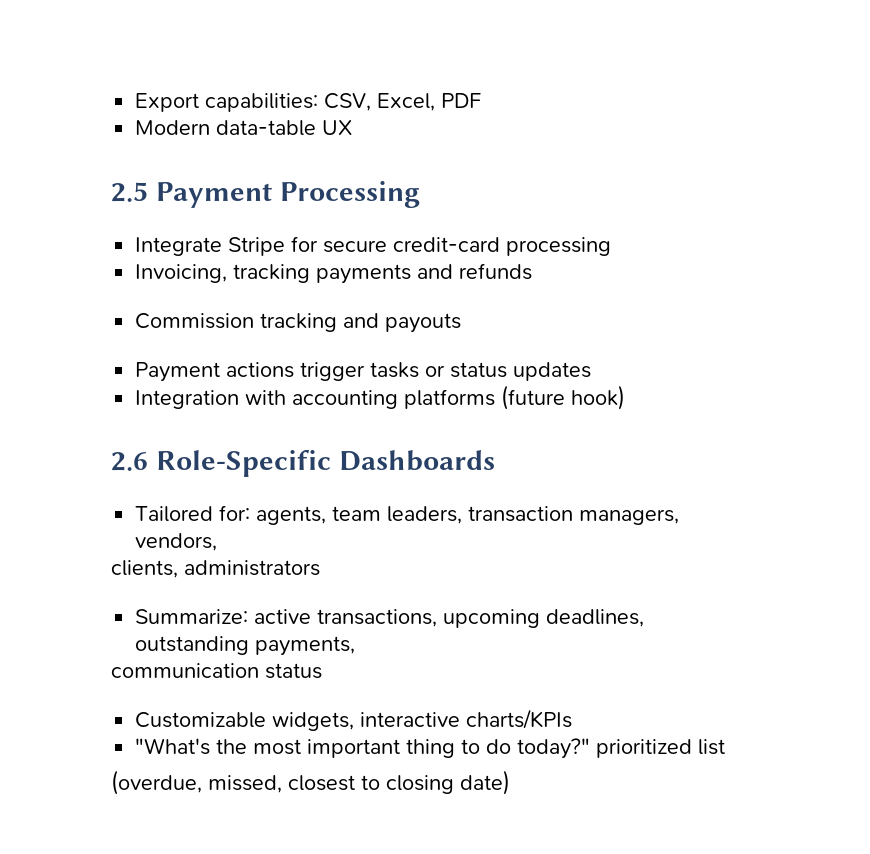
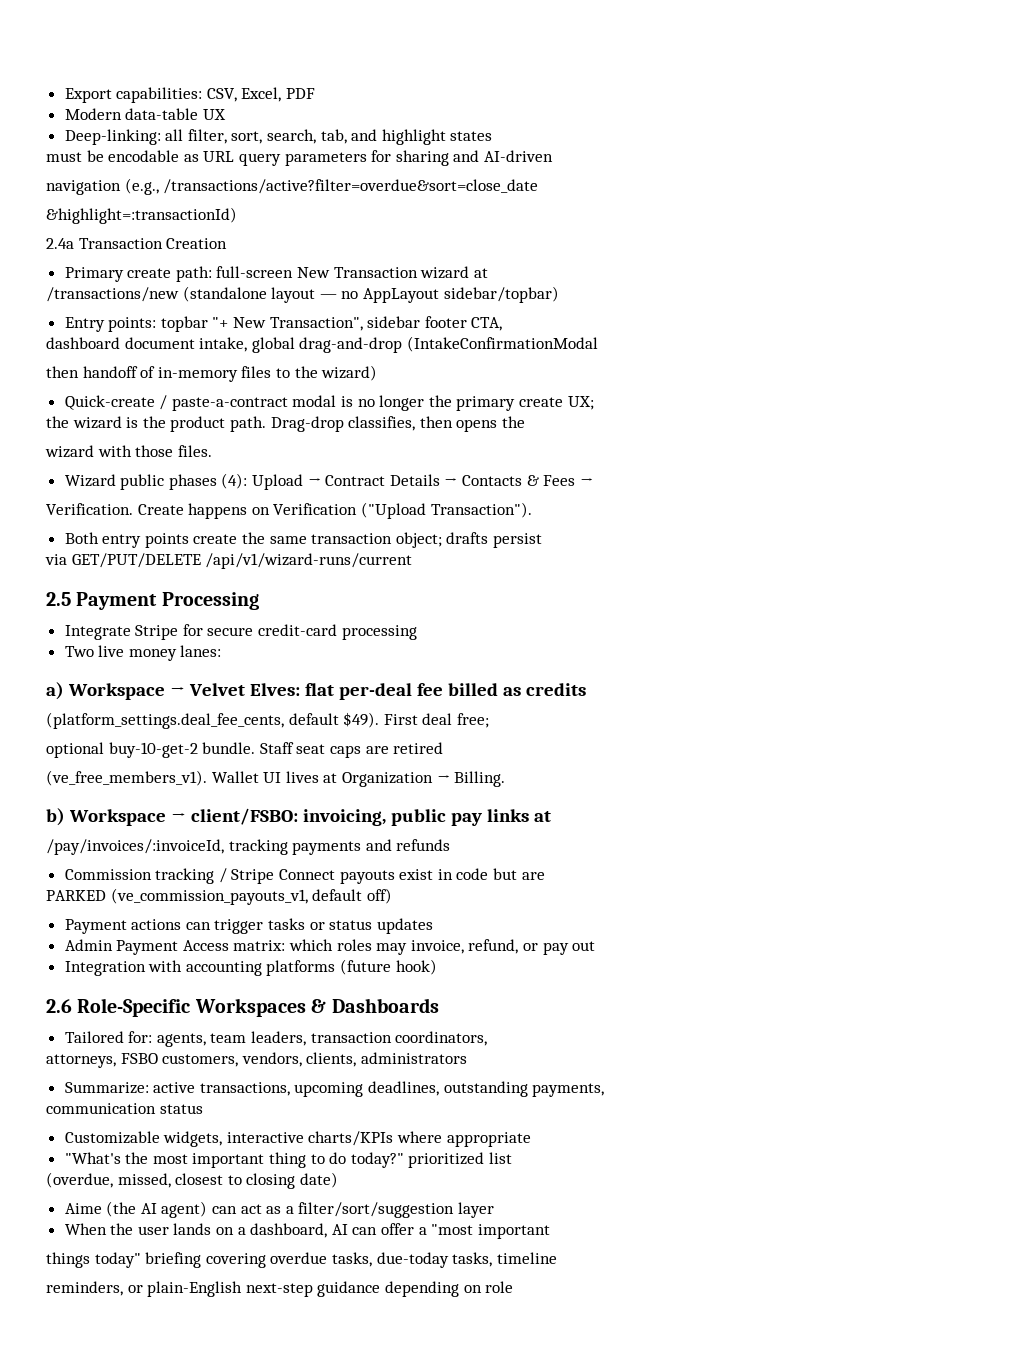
+ Deep-linking: all filter, sort, search, tab, and highlight states
+ must be encodable as URL query parameters for sharing and AI-driven
+ navigation (e.g., /transactions/active?filter=overdue&sort=close_date
+ &highlight=:transactionId)
+ 2.4a Transaction Creation
+ Primary create path: full-screen New Transaction wizard at
+ /transactions/new (standalone layout — no AppLayout sidebar/topbar)
+ Entry points: topbar "+ New Transaction", sidebar footer CTA,
+ dashboard document intake, global drag-and-drop (IntakeConfirmationModal
+ then handoff of in-memory files to the wizard)
+ Quick-create / paste-a-contract modal is no longer the primary create UX;
+ the wizard is the product path. Drag-drop classifies, then opens the
+ wizard with those files.
+ Wizard public phases (4): Upload → Contract Details → Contacts & Fees →
+ Verification. Create happens on Verification ("Upload Transaction").
+ Both entry points create the same transaction object; drafts persist
+ via GET/PUT/DELETE /api/v1/wizard-runs/current
- Invoicing, tracking payments and refunds
+ Two live money lanes:
+ a) Workspace → Velvet Elves: flat per-deal fee billed as credits
+ (platform_settings.deal_fee_cents, default $49). First deal free;
+ optional buy-10-get-2 bundle. Staff seat caps are retired
+ (ve_free_members_v1). Wallet UI lives at Organization → Billing.
+ b) Workspace → client/FSBO: invoicing, public pay links at
+ /pay/invoices/:invoiceId, tracking payments and refunds
- Commission tracking and payouts
+ Commission tracking / Stripe Connect payouts exist in code but are
+ PARKED (ve_commission_payouts_v1, default off)
- Payment actions trigger tasks or status updates
+ Payment actions can trigger tasks or status updates
+ Admin Payment Access matrix: which roles may invoice, refund, or pay out
- 2.6 Role-Specific Dashboards
+ 2.6 Role-Specific Workspaces & Dashboards
- Tailored for: agents, team leaders, transaction managers, vendors,
- clients, administrators
+ Tailored for: agents, team leaders, transaction coordinators,
+ attorneys, FSBO customers, vendors, clients, administrators
- Customizable widgets, interactive charts/KPIs
+ Customizable widgets, interactive charts/KPIs where appropriate
+ Aime (the AI agent) can act as a filter/sort/suggestion layer
+ When the user lands on a dashboard, AI can offer a "most important
+ things today" briefing covering overdue tasks, due-today tasks, timeline
+ reminders, or plain-English next-step guidance depending on role

